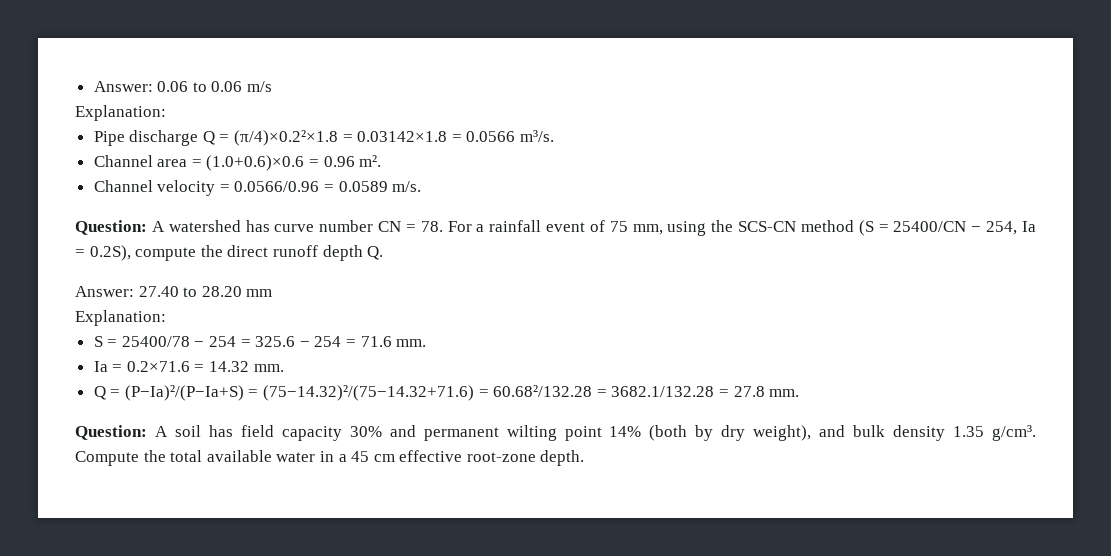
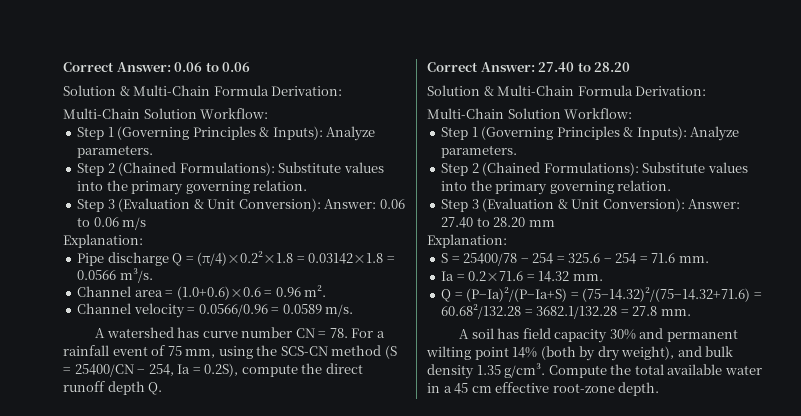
- Answer: 0.06 to 0.06 m/s
+ Correct Answer: 0.06 to 0.06
+ Solution & Multi-Chain Formula Derivation:
+ Multi-Chain Solution Workflow:
+ Step 1 (Governing Principles & Inputs): Analyze parameters.
+ Step 2 (Chained Formulations): Substitute values into the primary governing relation.
+ Step 3 (Evaluation & Unit Conversion): Answer: 0.06 to 0.06 m/s
- Question: A watershed has curve number CN = 78. For a rainfall event of 75 mm, using the SCS-CN method (S = 25400/CN − 254, Ia = 0.2S), compute the direct runoff depth Q.
+ A watershed has curve number CN = 78. For a rainfall event of 75 mm, using the SCS-CN method (S = 25400/CN − 254, Ia = 0.2S), compute the direct runoff depth Q.
- Answer: 27.40 to 28.20 mm
+ Correct Answer: 27.40 to 28.20
+ Solution & Multi-Chain Formula Derivation:
+ Multi-Chain Solution Workflow:
+ Step 1 (Governing Principles & Inputs): Analyze parameters.
+ Step 2 (Chained Formulations): Substitute values into the primary governing relation.
+ Step 3 (Evaluation & Unit Conversion): Answer: 27.40 to 28.20 mm
- Question: A soil has field capacity 30% and permanent wilting point 14% (both by dry weight), and bulk density 1.35 g/cm³.
+ A soil has field capacity 30% and permanent wilting point 14% (both by dry weight), and bulk density 1.35 g/cm³.

